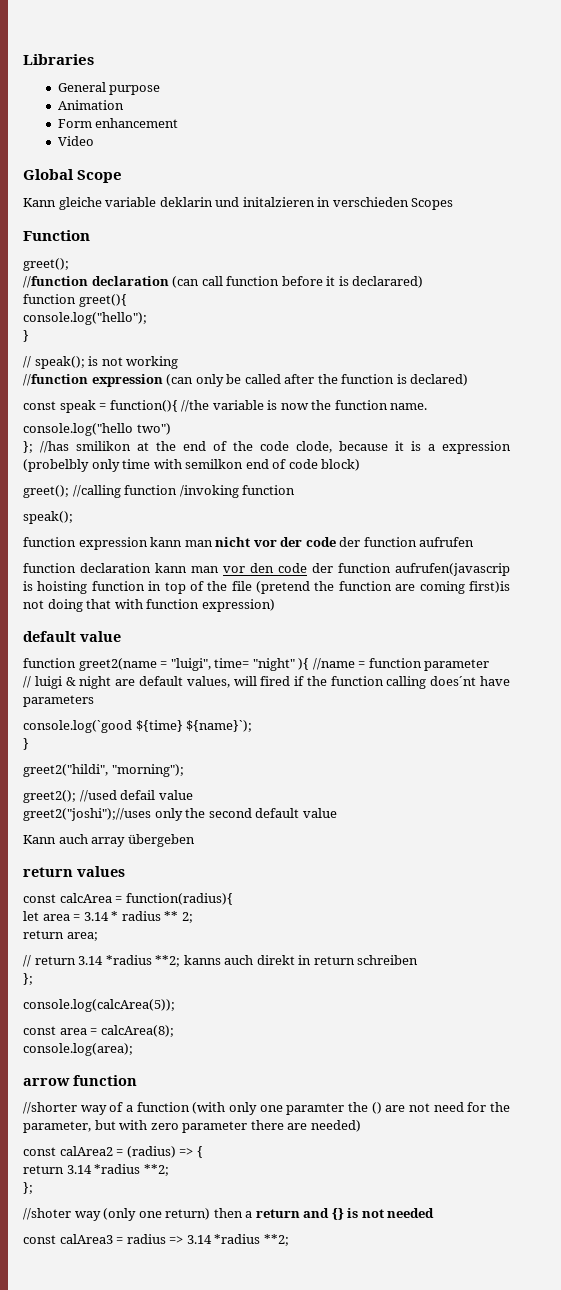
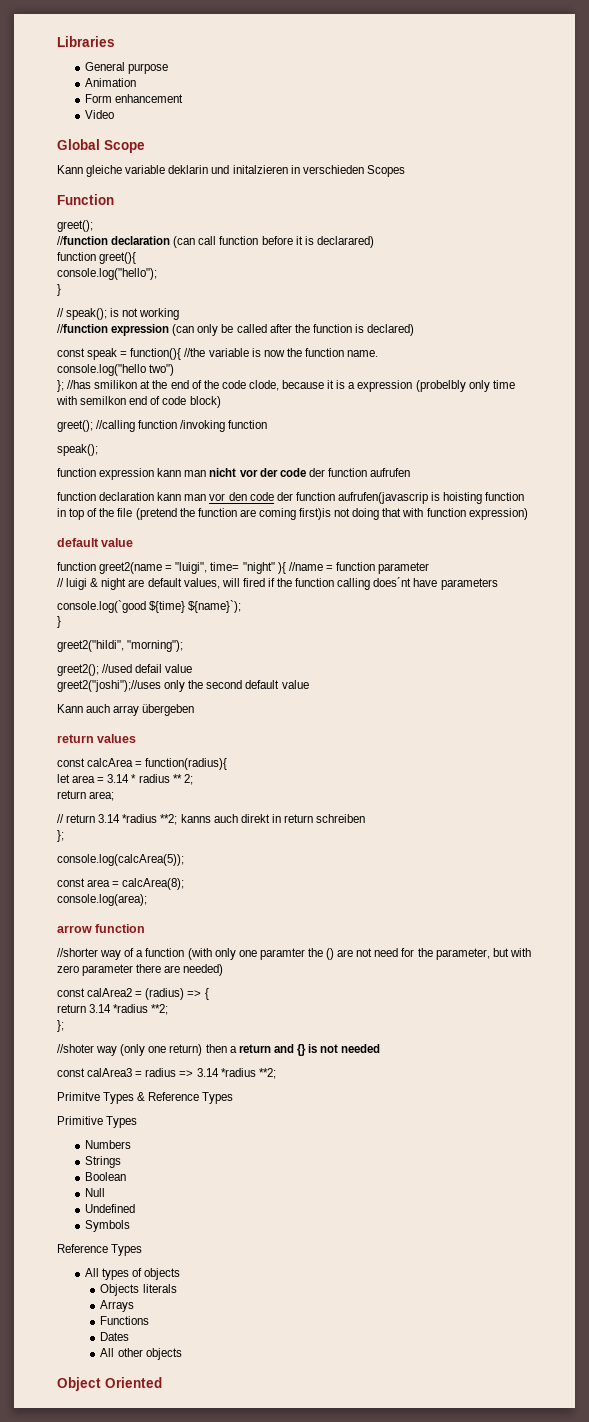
+ Primitve Types & Reference Types
+ Primitive Types
+ Numbers
+ Strings
+ Boolean
+ Null
+ Undefined
+ Symbols
+ Reference Types
+ All types of objects
+ Objects literals
+ Arrays
+ Functions
+ Dates
+ All other objects
+ Object Oriented

